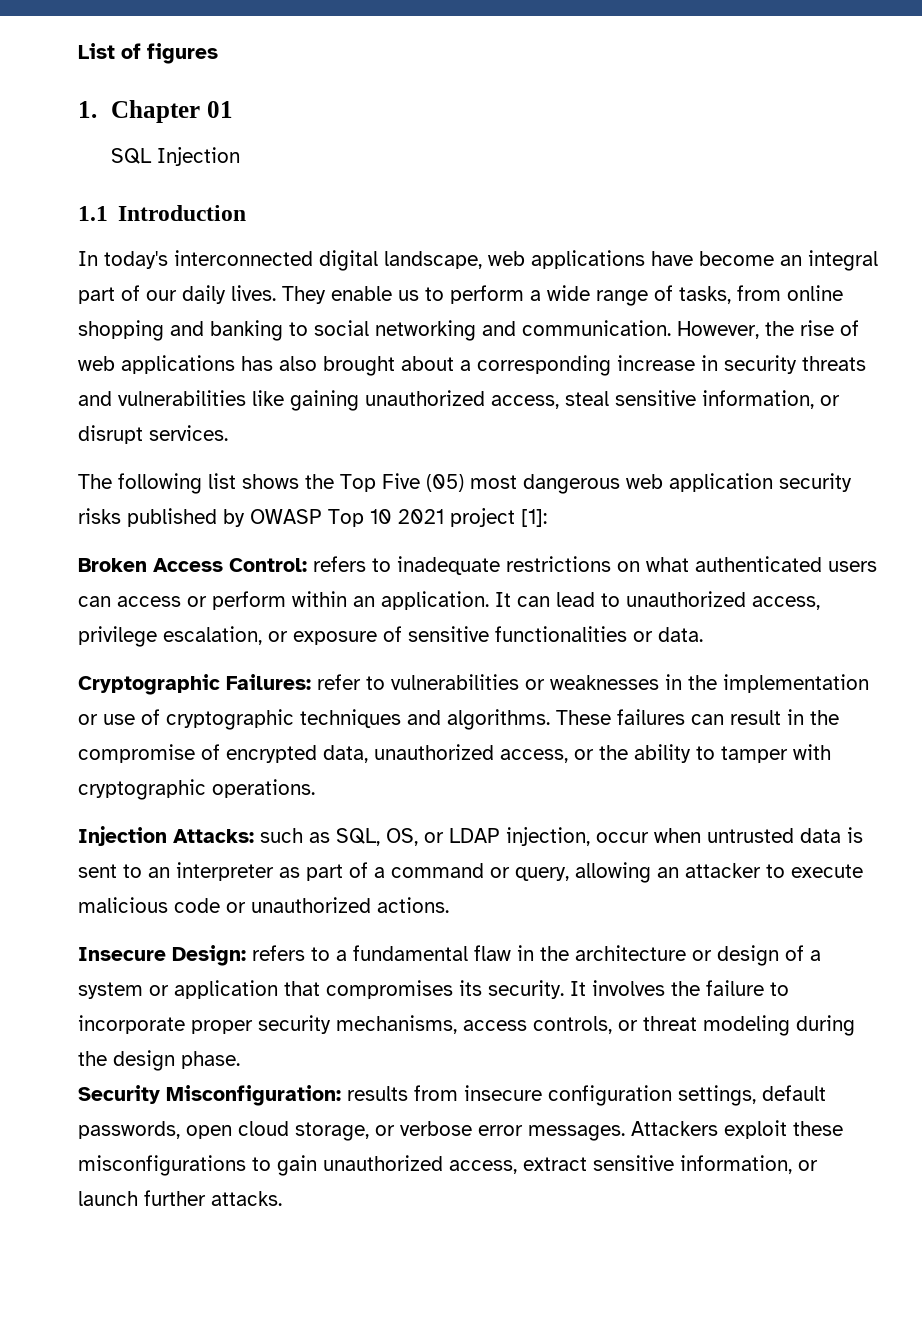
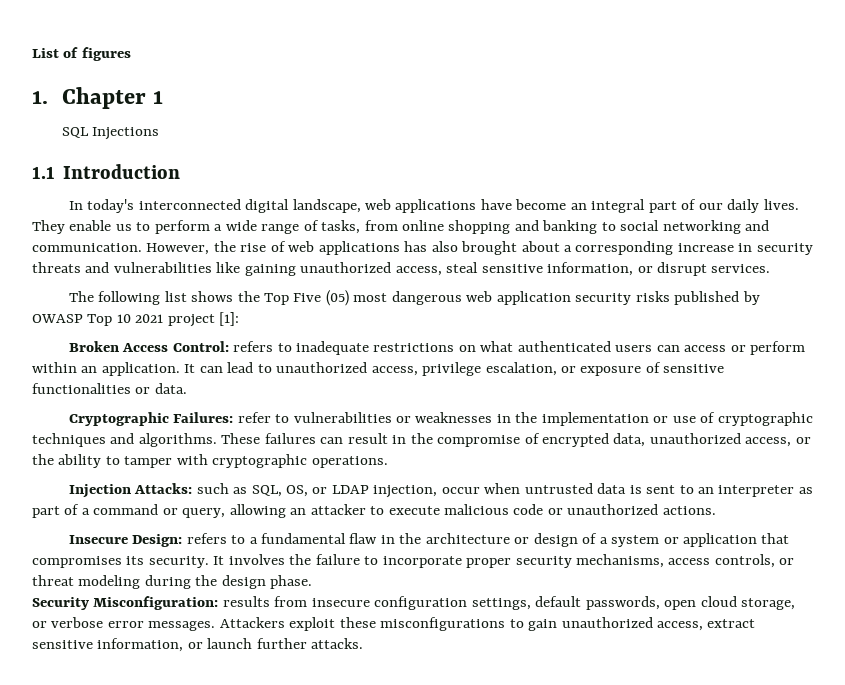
- 1. Chapter 01
+ 1. Chapter 1
- SQL Injection
+ SQL Injections

